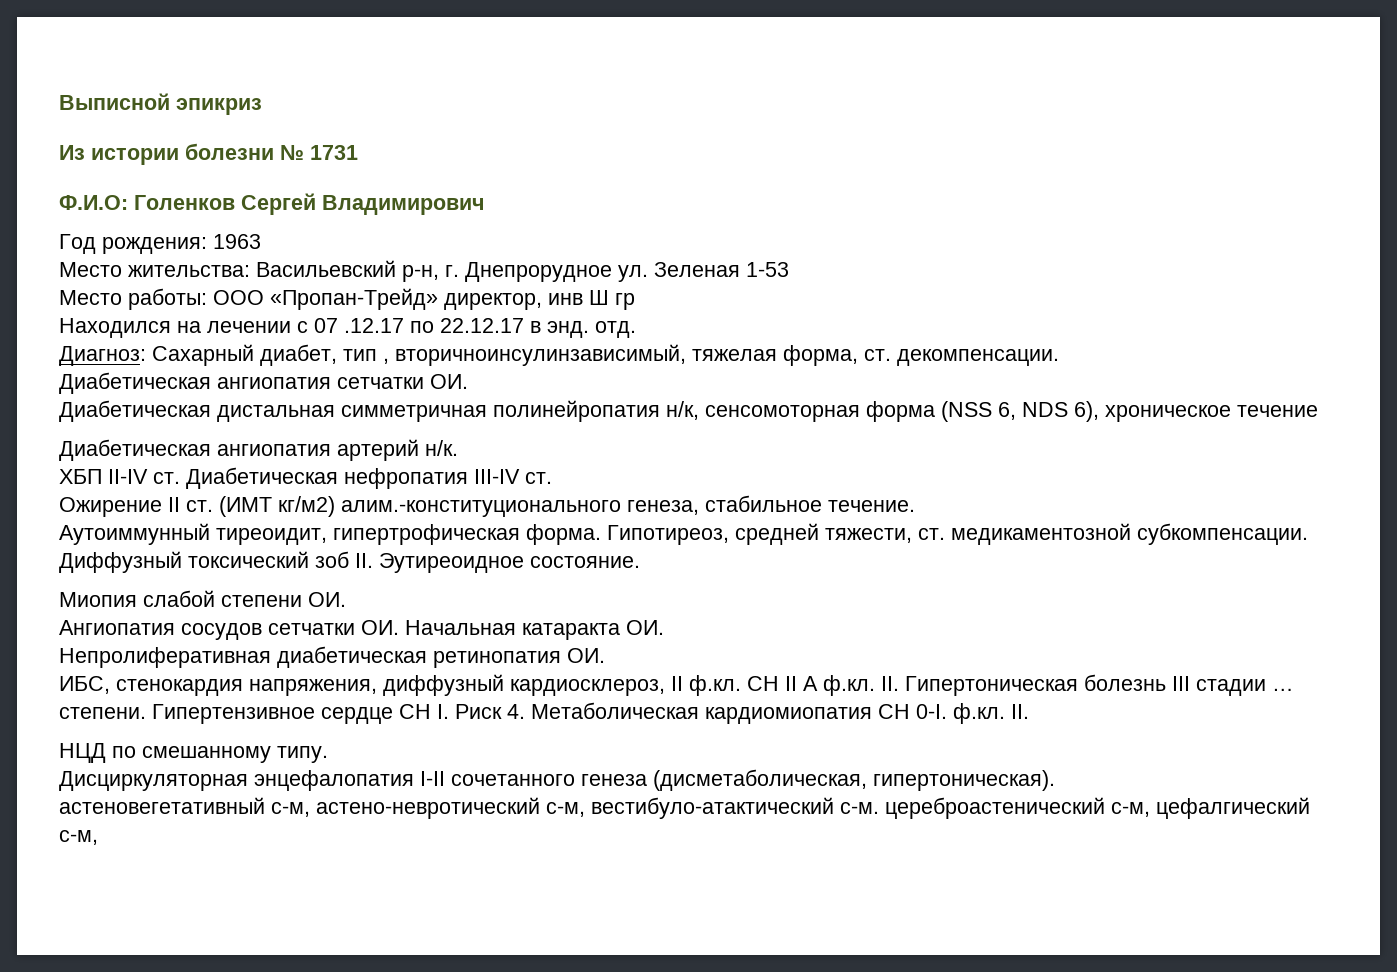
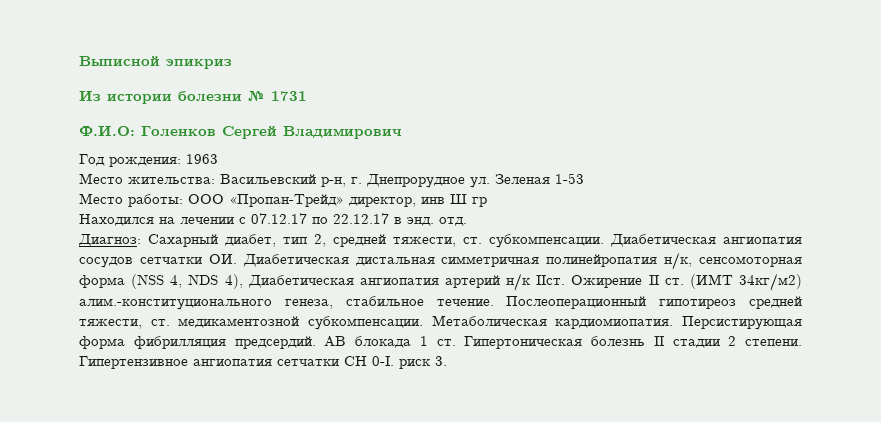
- Находился на лечении с 07 .12.17 по 22.12.17 в энд. отд.
+ Находился на лечении с 07.12.17 по 22.12.17 в энд. отд.
- Диагноз: Сахарный диабет, тип , вторичноинсулинзависимый, тяжелая форма, ст. декомпенсации.
- Диабетическая ангиопатия сетчатки ОИ.
- Диабетическая дистальная симметричная полинейропатия н/к, сенсомоторная форма (NSS 6, NDS 6), хроническое течение
- Диабетическая ангиопатия артерий н/к.
- ХБП II-IV ст. Диабетическая нефропатия III-IV ст.
- Ожирение II ст. (ИМТ кг/м2) алим.-конституционального генеза, стабильное течение.
- Аутоиммунный тиреоидит, гипертрофическая форма. Гипотиреоз, средней тяжести, ст. медикаментозной субкомпенсации.
+ Диагноз: Сахарный диабет, тип 2, средней тяжести, ст. субкомпенсации. Диабетическая ангиопатия сосудов сетчатки ОИ. Диабетическая дистальная симметричная полинейропатия н/к, сенсомоторная форма (NSS 4, NDS 4), Диабетическая ангиопатия артерий н/к IIcт. Ожирение II ст. (ИМТ 34кг/м2) алим.-конституционального генеза, стабильное течение. Послеоперационный гипотиреоз средней тяжести, ст. медикаментозной субкомпенсации.
- Диффузный токсический зоб II. Эутиреоидное состояние.
- Миопия слабой степени ОИ.
- Ангиопатия сосудов сетчатки ОИ. Начальная катаракта ОИ.
- Непролиферативная диабетическая ретинопатия ОИ.
- ИБС, стенокардия напряжения, диффузный кардиосклероз, II ф.кл. СН II А ф.кл. II. Гипертоническая болезнь III стадии … степени. Гипертензивное сердце СН I. Риск 4. Метаболическая кардиомиопатия СН 0-I. ф.кл. II.
- НЦД по смешанному типу.
- Дисциркуляторная энцефалопатия I-II сочетанного генеза (дисметаболическая, гипертоническая).
- астеновегетативный с-м, астено-невротический с-м, вестибуло-атактический с-м. цереброастенический с-м, цефалгический с-м,
+ Метаболическая кардиомиопатия. Персистирующая форма фибрилляция предсердий. АВ блокада 1 ст. Гипертоническая болезнь II стадии 2 степени. Гипертензивное ангиопатия сетчатки СН 0-I. риск 3.

